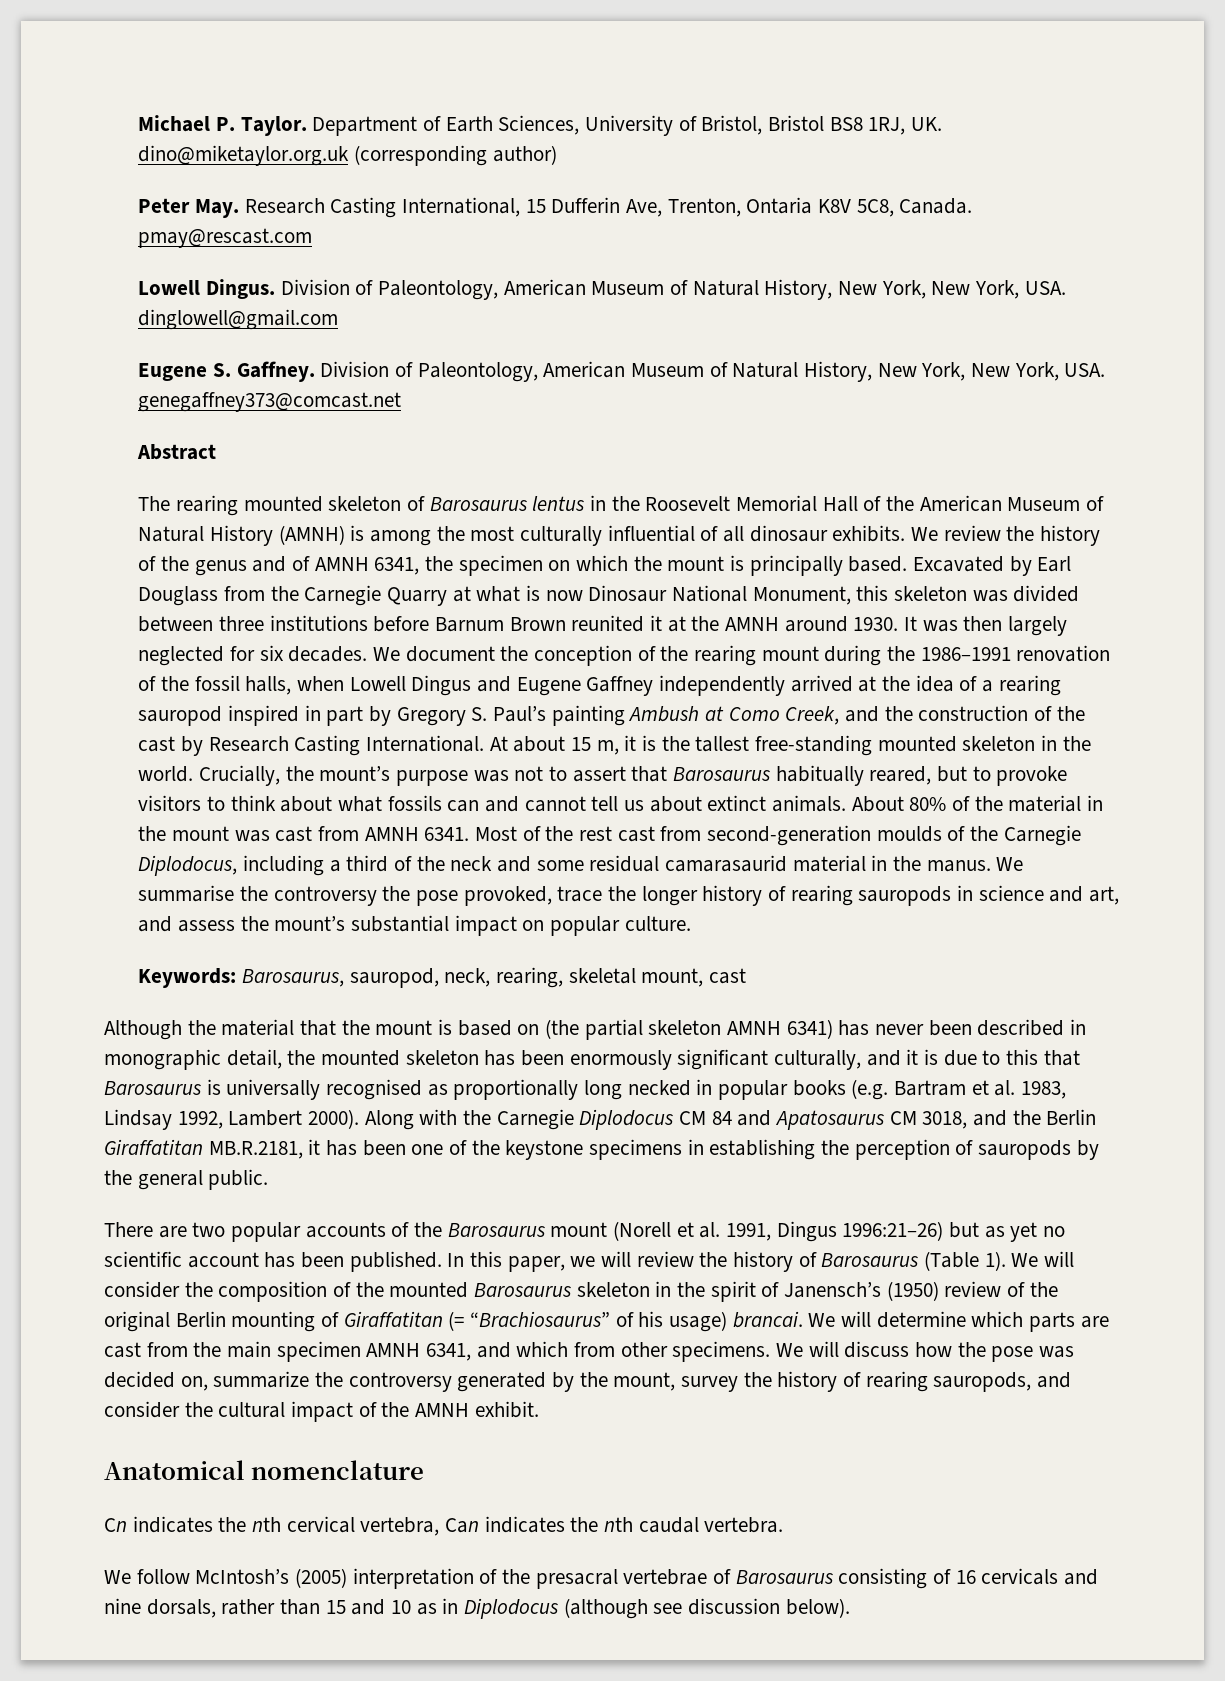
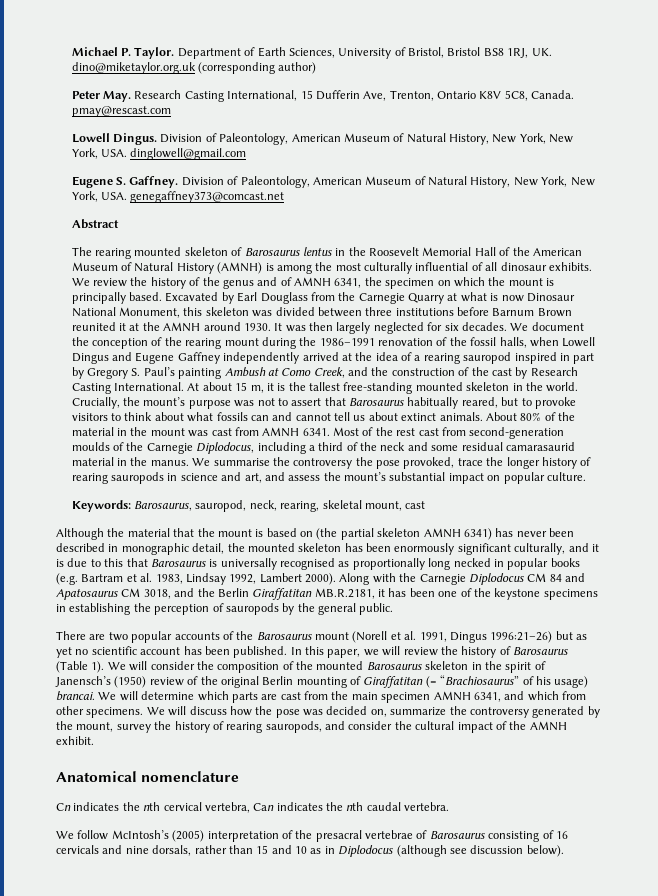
- Peter May. Research Casting International, 15 Dufferin Ave, Trenton, Ontaria K8V 5C8, Canada. pmay@rescast.com
+ Peter May. Research Casting International, 15 Dufferin Ave, Trenton, Ontario K8V 5C8, Canada. pmay@rescast.com

